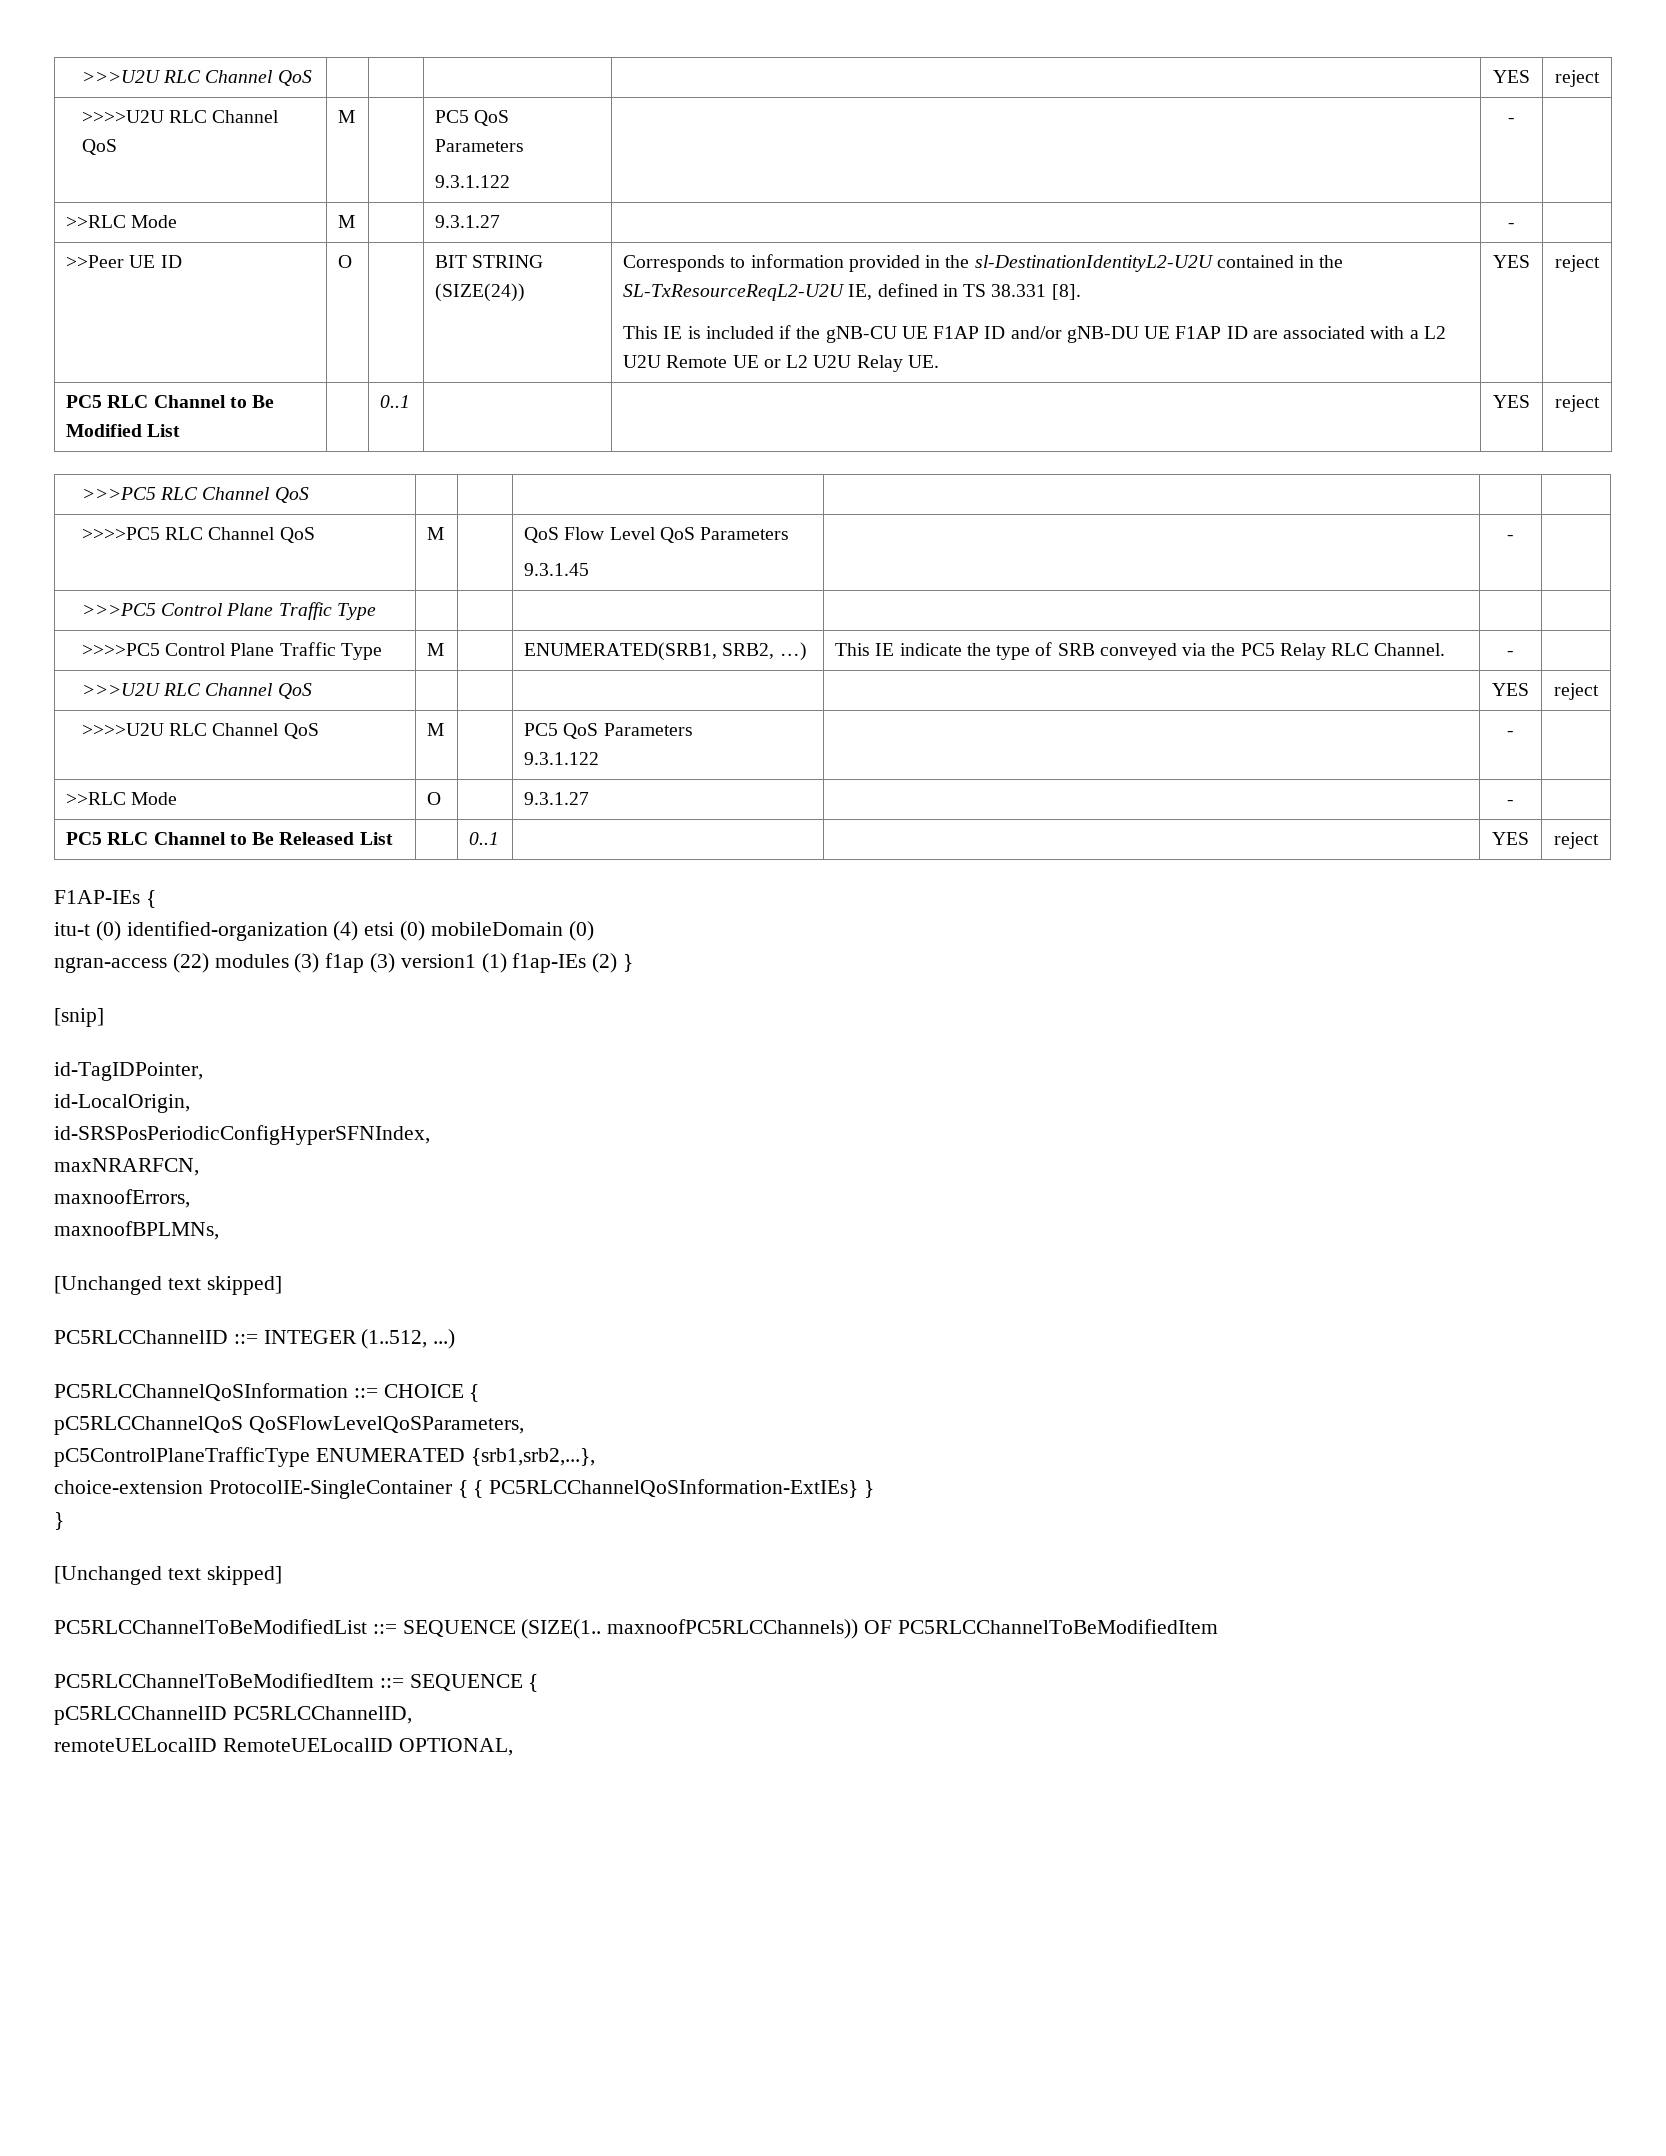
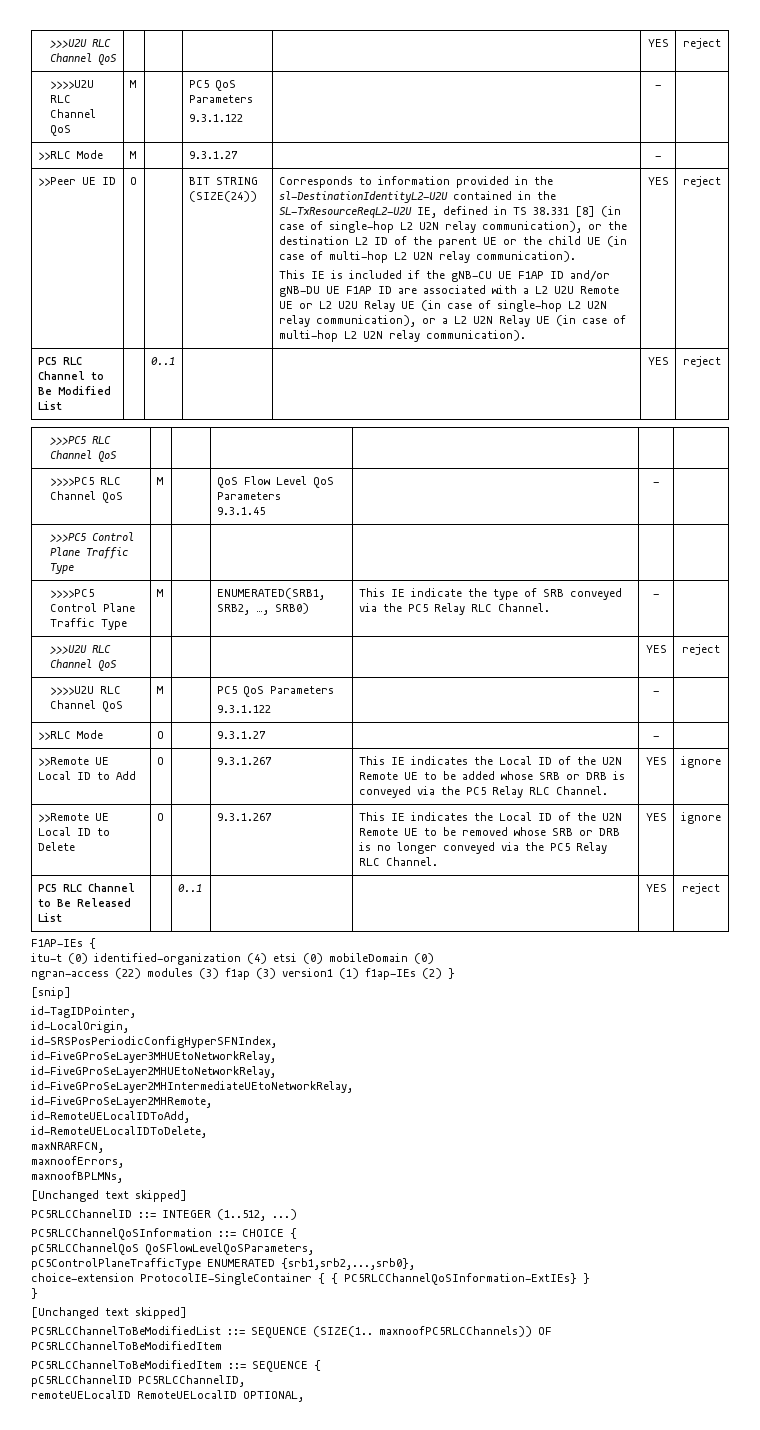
- Corresponds to information provided in the sl-DestinationIdentityL2-U2U contained in the SL-TxResourceReqL2-U2U IE, defined in TS 38.331 [8].
+ Corresponds to information provided in the sl-DestinationIdentityL2-U2U contained in the SL-TxResourceReqL2-U2U IE, defined in TS 38.331 [8] (in case of single-hop L2 U2N relay communication), or the destination L2 ID of the parent UE or the child UE (in case of multi-hop L2 U2N relay communication).
- This IE is included if the gNB-CU UE F1AP ID and/or gNB-DU UE F1AP ID are associated with a L2 U2U Remote UE or L2 U2U Relay UE.
+ This IE is included if the gNB-CU UE F1AP ID and/or gNB-DU UE F1AP ID are associated with a L2 U2U Remote UE or L2 U2U Relay UE (in case of single-hop L2 U2N relay communication), or a L2 U2N Relay UE (in case of multi-hop L2 U2N relay communication).
- >>>>PC5 Control Plane Traffic Type | M | | ENUMERATED(SRB1, SRB2, …) | This IE indicate the type of SRB conveyed via the PC5 Relay RLC Channel. | - |
+ >>>>PC5 Control Plane Traffic Type | M | | ENUMERATED(SRB1, SRB2, …, SRB0) | This IE indicate the type of SRB conveyed via the PC5 Relay RLC Channel. | - |
+ >>Remote UE Local ID to Add | O | | 9.3.1.267 | This IE indicates the Local ID of the U2N Remote UE to be added whose SRB or DRB is conveyed via the PC5 Relay RLC Channel. | YES | ignore
+ >>Remote UE Local ID to Delete | O | | 9.3.1.267 | This IE indicates the Local ID of the U2N Remote UE to be removed whose SRB or DRB is no longer conveyed via the PC5 Relay RLC Channel. | YES | ignore
+ id-FiveGProSeLayer3MHUEtoNetworkRelay,
+ id-FiveGProSeLayer2MHUEtoNetworkRelay,
+ id-FiveGProSeLayer2MHIntermediateUEtoNetworkRelay,
+ id-FiveGProSeLayer2MHRemote,
+ id-RemoteUELocalIDToAdd,
+ id-RemoteUELocalIDToDelete,
- pC5ControlPlaneTrafficType ENUMERATED {srb1,srb2,...},
+ pC5ControlPlaneTrafficType ENUMERATED {srb1,srb2,...,srb0},

